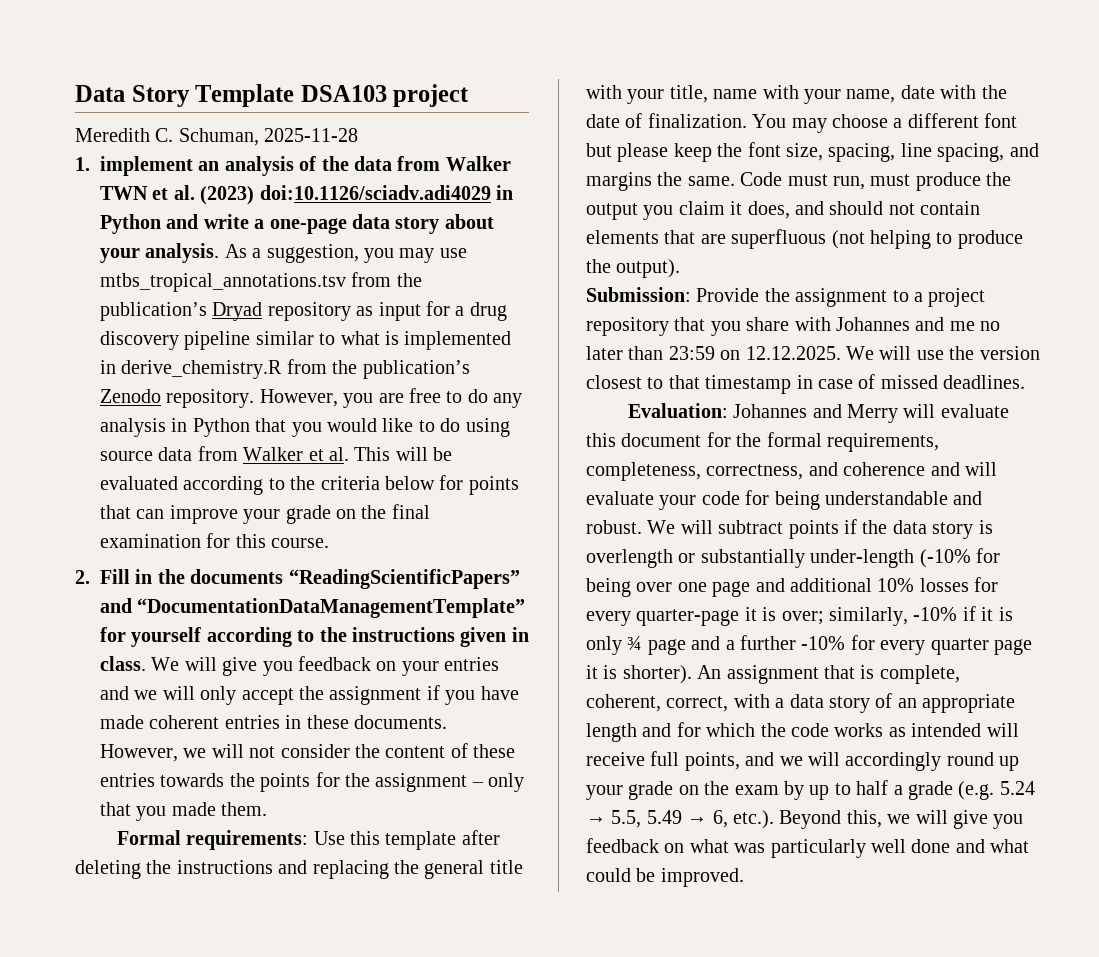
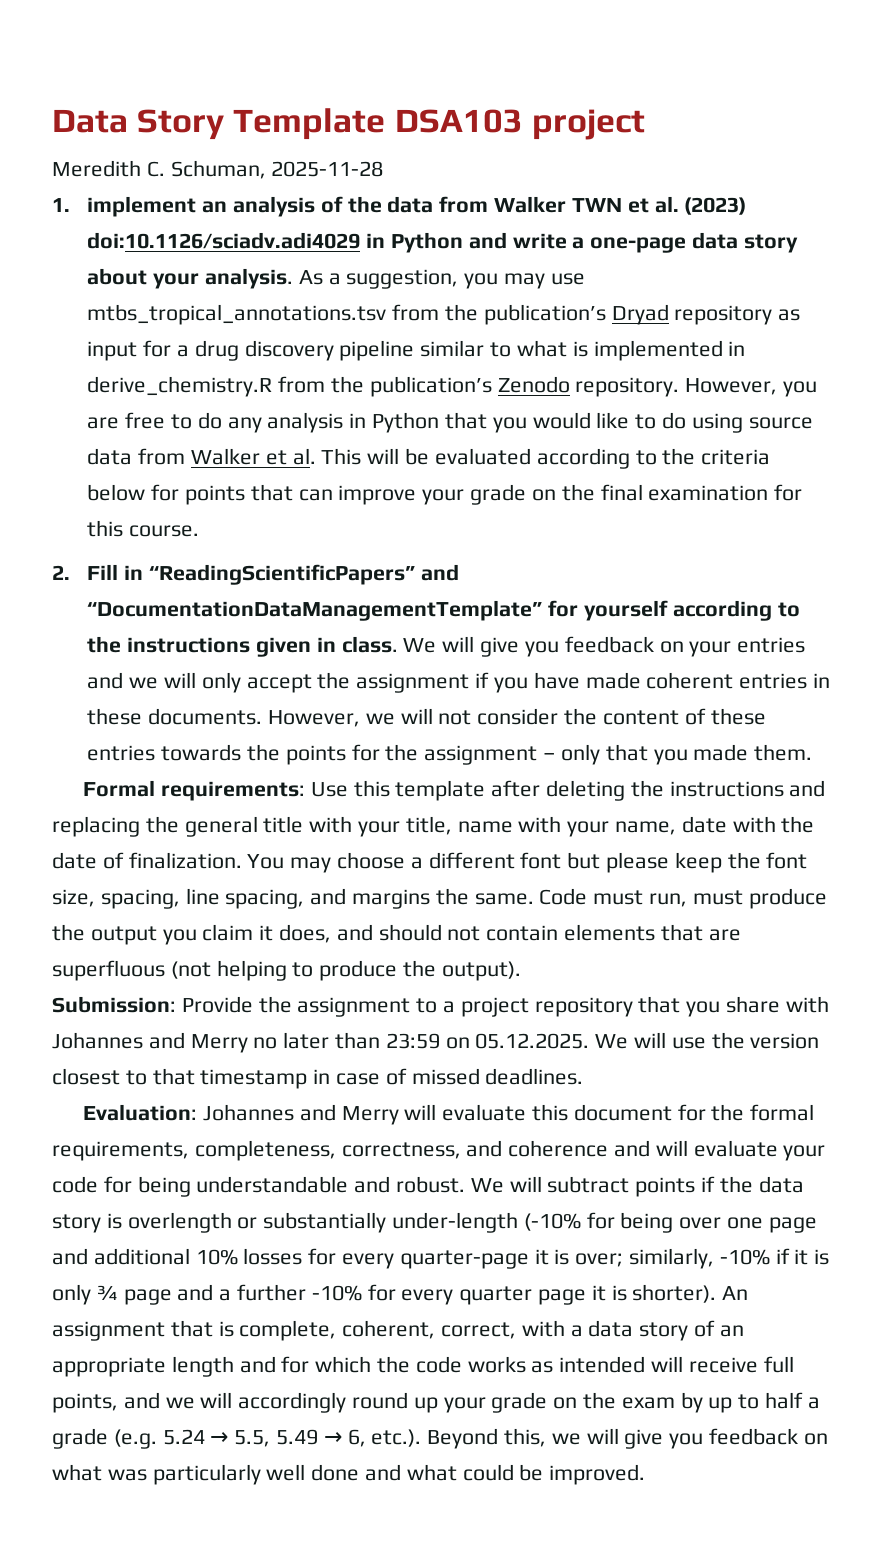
- 2. Fill in the documents “ReadingScientificPapers” and “DocumentationDataManagementTemplate” for yourself according to the instructions given in class.
+ 2. Fill in “ReadingScientificPapers” and “DocumentationDataManagementTemplate” for yourself according to the instructions given in class.
- Submission: Provide the assignment to a project repository that you share with Johannes and me no later than 23:59 on 12.12.2025. We will use the version closest to that timestamp in case of missed deadlines.
+ Submission: Provide the assignment to a project repository that you share with Johannes and Merry no later than 23:59 on 05.12.2025. We will use the version closest to that timestamp in case of missed deadlines.

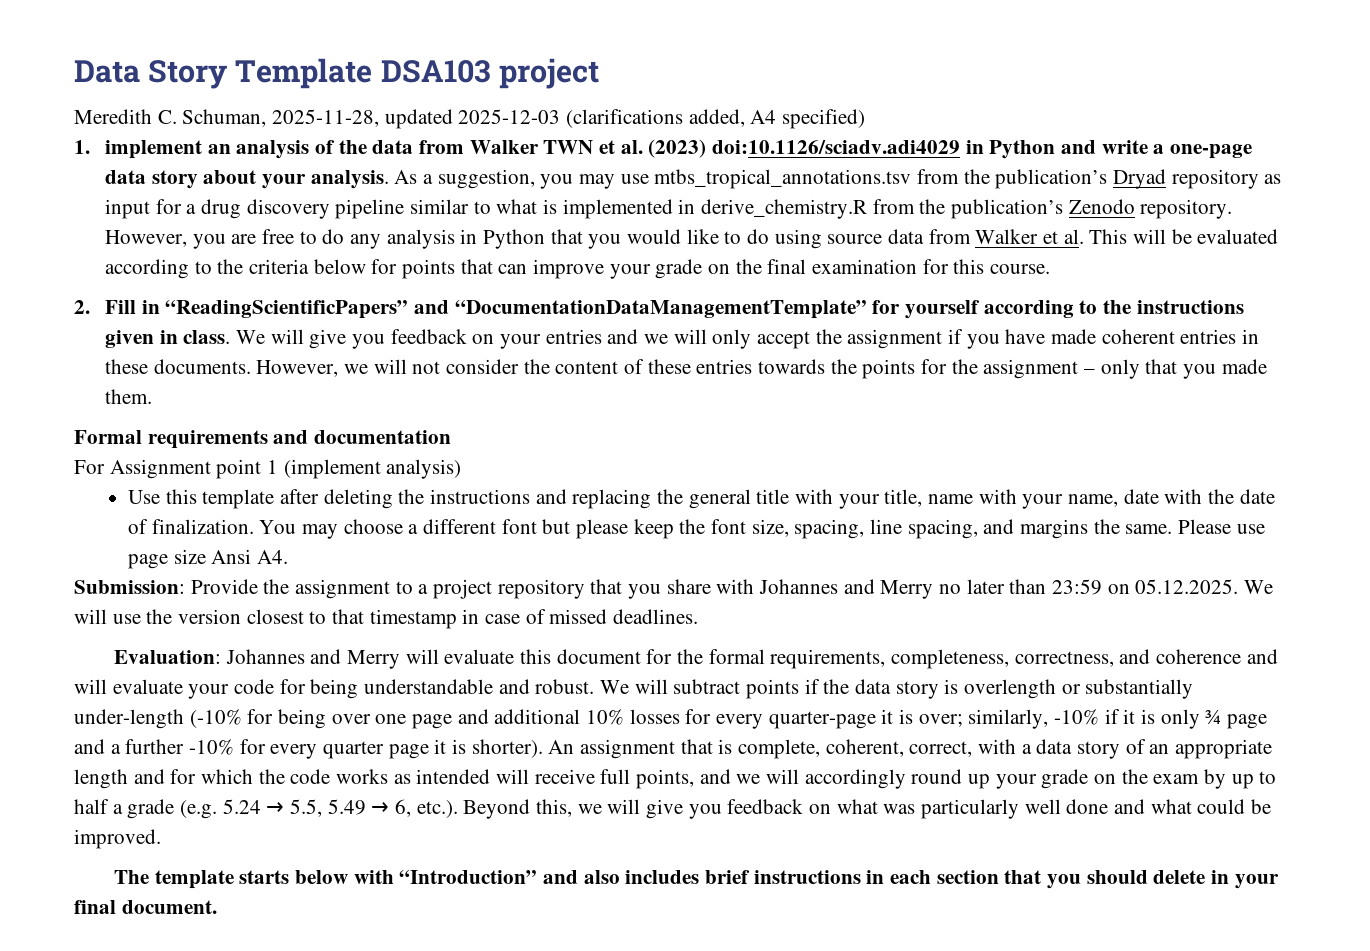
- Meredith C. Schuman, 2025-11-28
+ Meredith C. Schuman, 2025-11-28, updated 2025-12-03 (clarifications added, A4 specified)
- Formal requirements: Use this template after deleting the instructions and replacing the general title with your title, name with your name, date with the date of finalization.
+ Formal requirements and documentation
+ For Assignment point 1 (implement analysis)
+ Use this template after deleting the instructions and replacing the general title with your title, name with your name, date with the date of finalization.
- Code must run, must produce the output you claim it does, and should not contain elements that are superfluous (not helping to produce the output).
+ Please use page size Ansi A4.
+ The template starts below with “Introduction” and also includes brief instructions in each section that you should delete in your final document.

